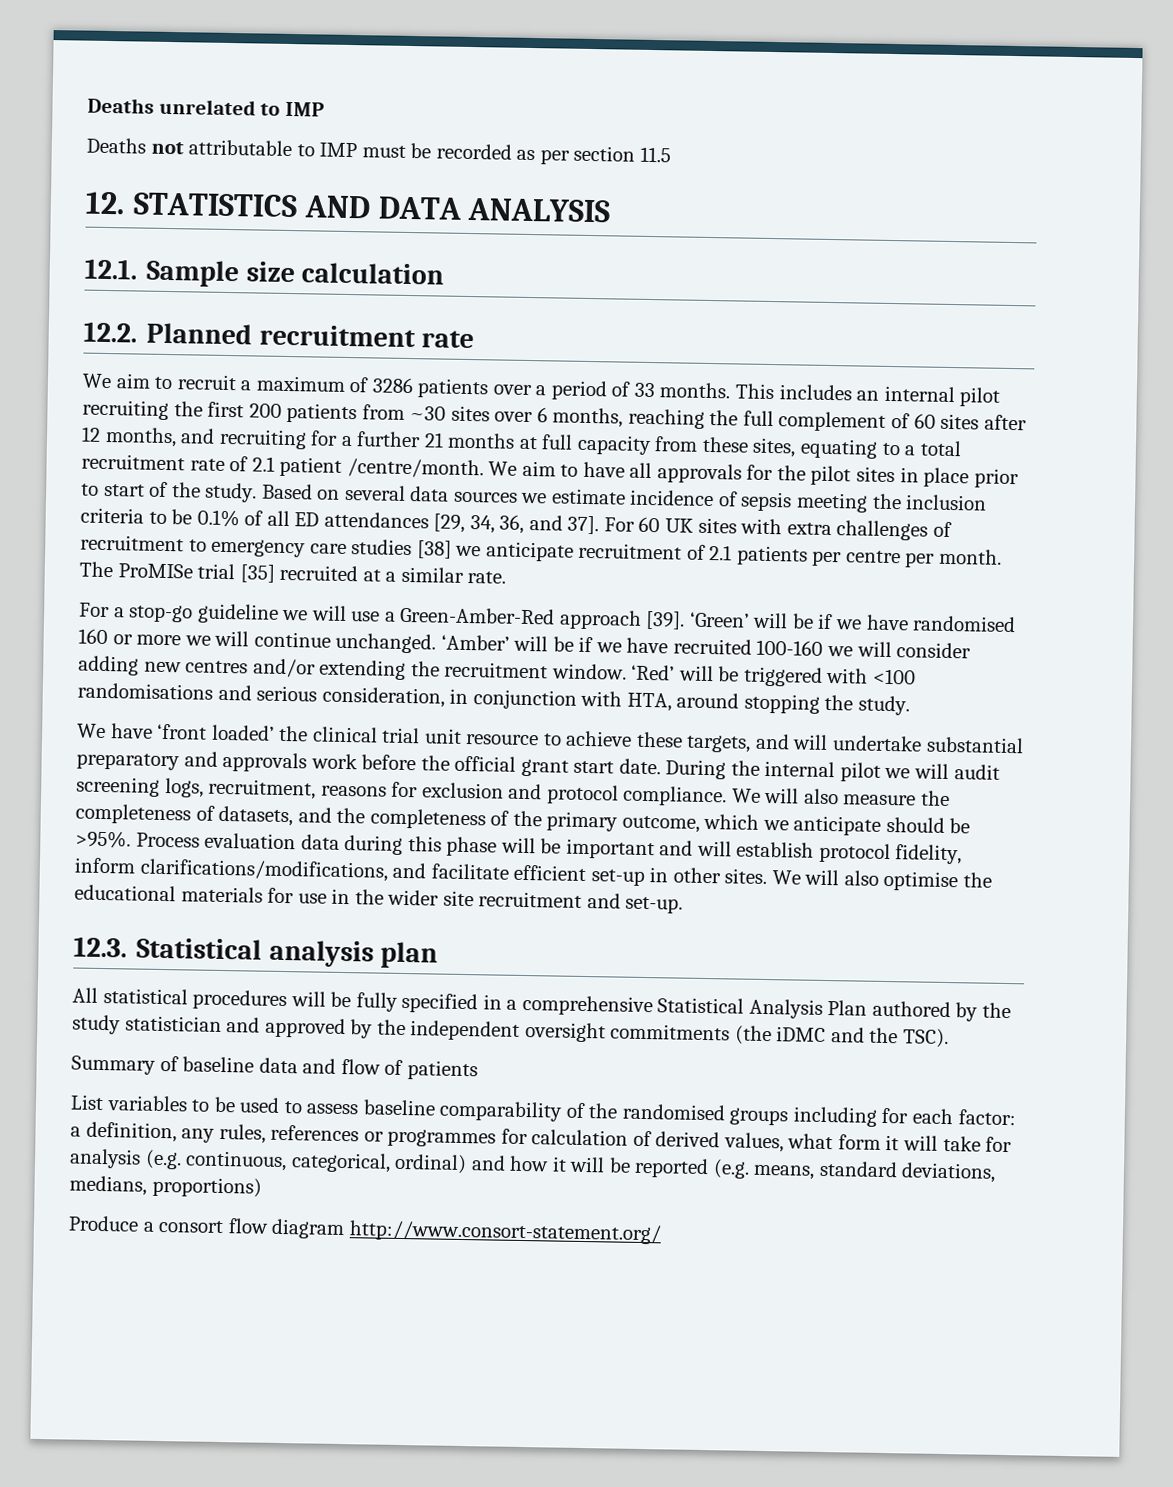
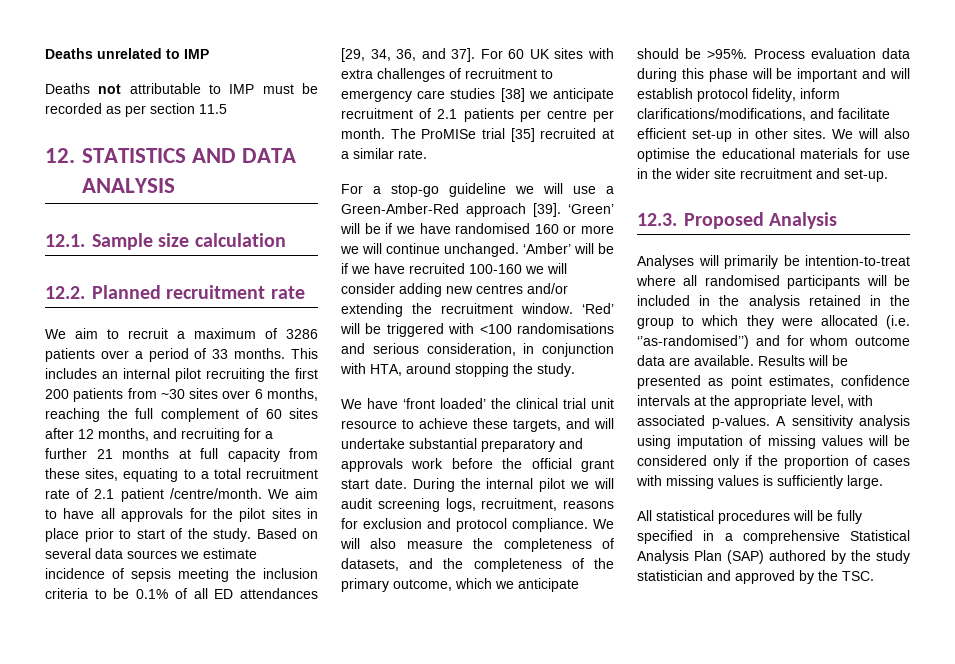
- 12.3. Statistical analysis plan
+ 12.3. Proposed Analysis
+ Analyses will primarily be intention-to-treat where all randomised participants will be included in the analysis retained in the group to which they were allocated (i.e. ‘’as-randomised’’) and for whom outcome data are available. Results will be presented as point estimates, confidence intervals at the appropriate level, with associated p-values. A sensitivity analysis using imputation of missing values will be considered only if the proportion of cases with missing values is sufficiently large.
- All statistical procedures will be fully specified in a comprehensive Statistical Analysis Plan authored by the study statistician and approved by the independent oversight commitments (the iDMC and the TSC).
- Summary of baseline data and flow of patients
- List variables to be used to assess baseline comparability of the randomised groups including for each factor: a definition, any rules, references or programmes for calculation of derived values, what form it will take for analysis (e.g. continuous, categorical, ordinal) and how it will be reported (e.g. means, standard deviations, medians, proportions)
- Produce a consort flow diagram http://www.consort-statement.org/
+ All statistical procedures will be fully specified in a comprehensive Statistical Analysis Plan (SAP) authored by the study statistician and approved by the TSC.

